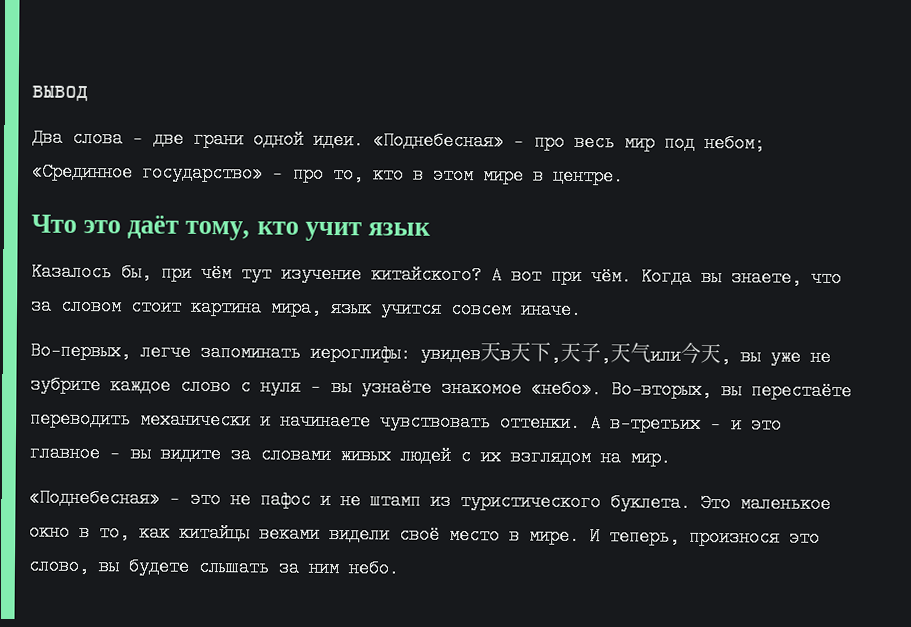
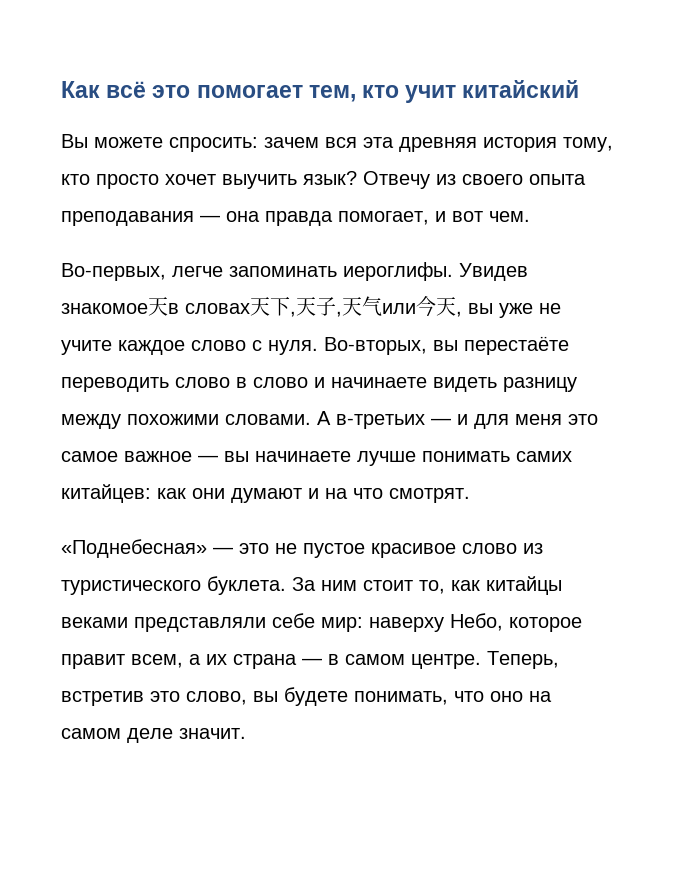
- ВЫВОД
- Два слова — две грани одной идеи. «Поднебесная» — про весь мир под небом; «Срединное государство» — про то, кто в этом мире в центре.
- Что это даёт тому, кто учит язык
- Казалось бы, при чём тут изучение китайского? А вот при чём. Когда вы знаете, что за словом стоит картина мира, язык учится совсем иначе.
- Во-первых, легче запоминать иероглифы: увидев天в天下,天子,天气или今天, вы уже не зубрите каждое слово с нуля — вы узнаёте знакомое «небо». Во-вторых, вы перестаёте переводить механически и начинаете чувствовать оттенки. А в-третьих — и это главное — вы видите за словами живых людей с их взглядом на мир.
- «Поднебесная» — это не пафос и не штамп из туристического буклета. Это маленькое окно в то, как китайцы веками видели своё место в мире. И теперь, произнося это слово, вы будете слышать за ним небо.
+ Как всё это помогает тем, кто учит китайский
+ Вы можете спросить: зачем вся эта древняя история тому, кто просто хочет выучить язык? Отвечу из своего опыта преподавания — она правда помогает, и вот чем.
+ Во-первых, легче запоминать иероглифы. Увидев знакомое天в словах天下,天子,天气или今天, вы уже не учите каждое слово с нуля. Во-вторых, вы перестаёте переводить слово в слово и начинаете видеть разницу между похожими словами. А в-третьих — и для меня это самое важное — вы начинаете лучше понимать самих китайцев: как они думают и на что смотрят.
+ «Поднебесная» — это не пустое красивое слово из туристического буклета. За ним стоит то, как китайцы веками представляли себе мир: наверху Небо, которое правит всем, а их страна — в самом центре. Теперь, встретив это слово, вы будете понимать, что оно на самом деле значит.

